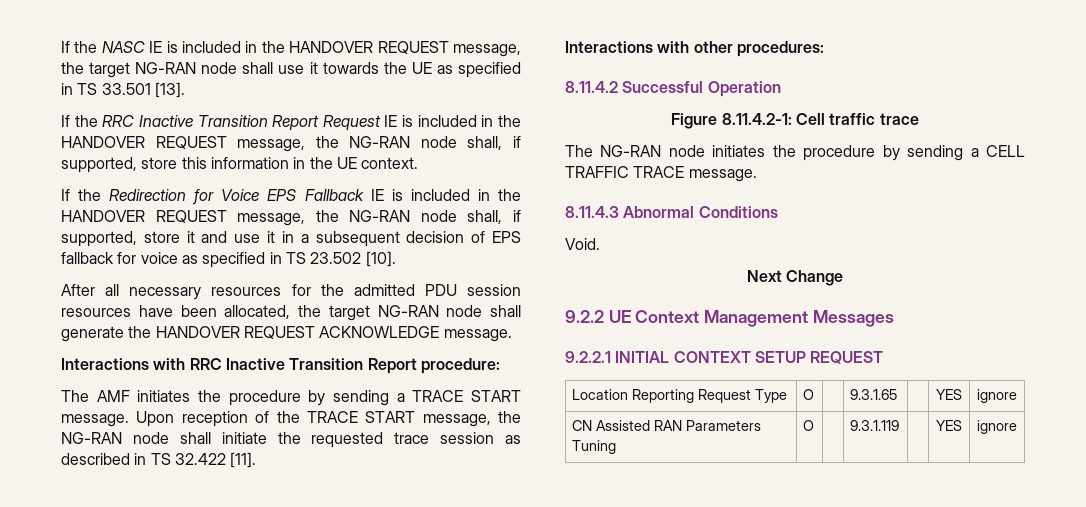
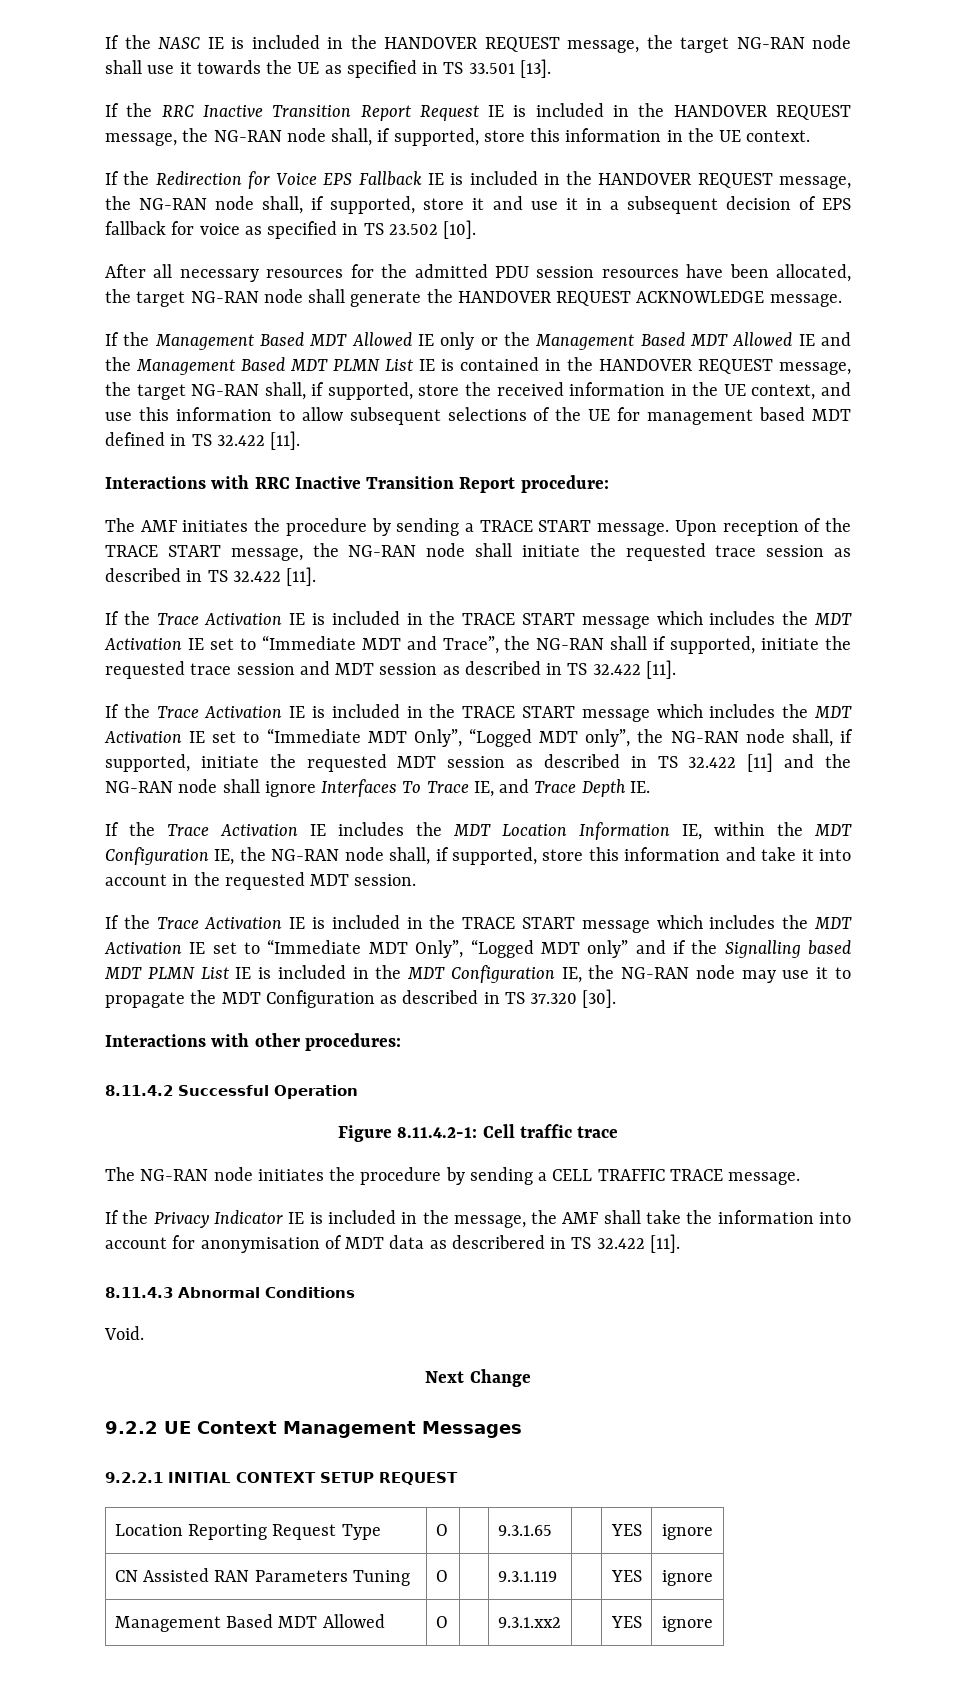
+ If the Management Based MDT Allowed IE only or the Management Based MDT Allowed IE and the Management Based MDT PLMN List IE is contained in the HANDOVER REQUEST message, the target NG-RAN shall, if supported, store the received information in the UE context, and use this information to allow subsequent selections of the UE for management based MDT defined in TS 32.422 [11].
+ If the Trace Activation IE is included in the TRACE START message which includes the MDT Activation IE set to “Immediate MDT and Trace”, the NG-RAN shall if supported, initiate the requested trace session and MDT session as described in TS 32.422 [11].
+ If the Trace Activation IE is included in the TRACE START message which includes the MDT Activation IE set to “Immediate MDT Only”, “Logged MDT only”, the NG-RAN node shall, if supported, initiate the requested MDT session as described in TS 32.422 [11] and the NG-RAN node shall ignore Interfaces To Trace IE, and Trace Depth IE.
+ If the Trace Activation IE includes the MDT Location Information IE, within the MDT Configuration IE, the NG-RAN node shall, if supported, store this information and take it into account in the requested MDT session.
+ If the Trace Activation IE is included in the TRACE START message which includes the MDT Activation IE set to “Immediate MDT Only”, “Logged MDT only” and if the Signalling based MDT PLMN List IE is included in the MDT Configuration IE, the NG-RAN node may use it to propagate the MDT Configuration as described in TS 37.320 [30].
+ If the Privacy Indicator IE is included in the message, the AMF shall take the information into account for anonymisation of MDT data as describered in TS 32.422 [11].
+ Management Based MDT Allowed | O | | 9.3.1.xx2 | | YES | ignore

